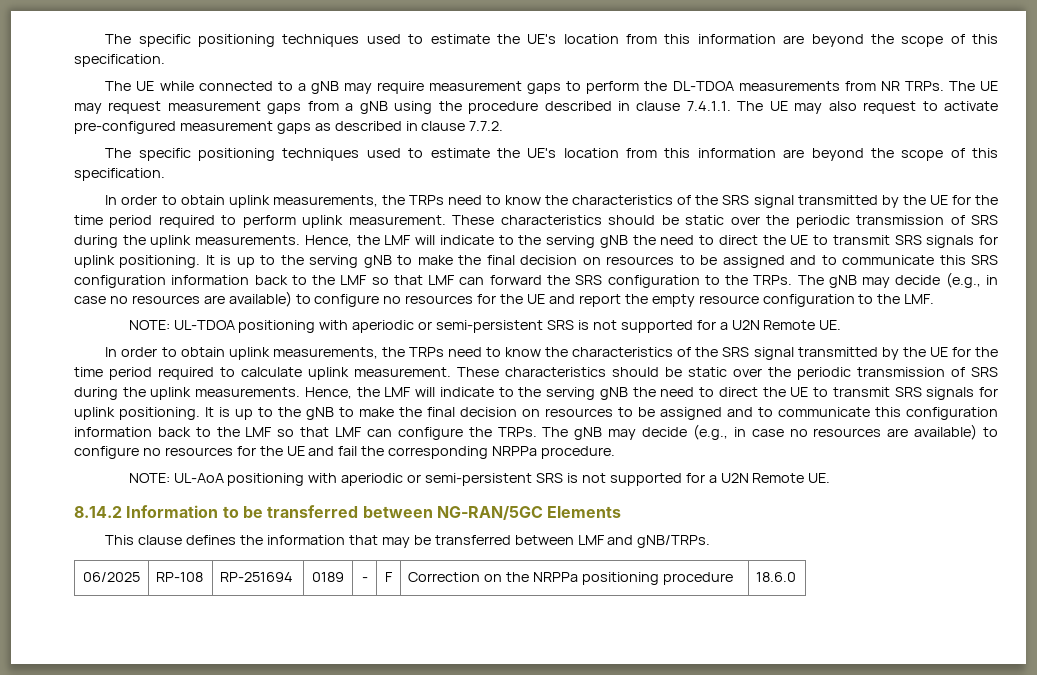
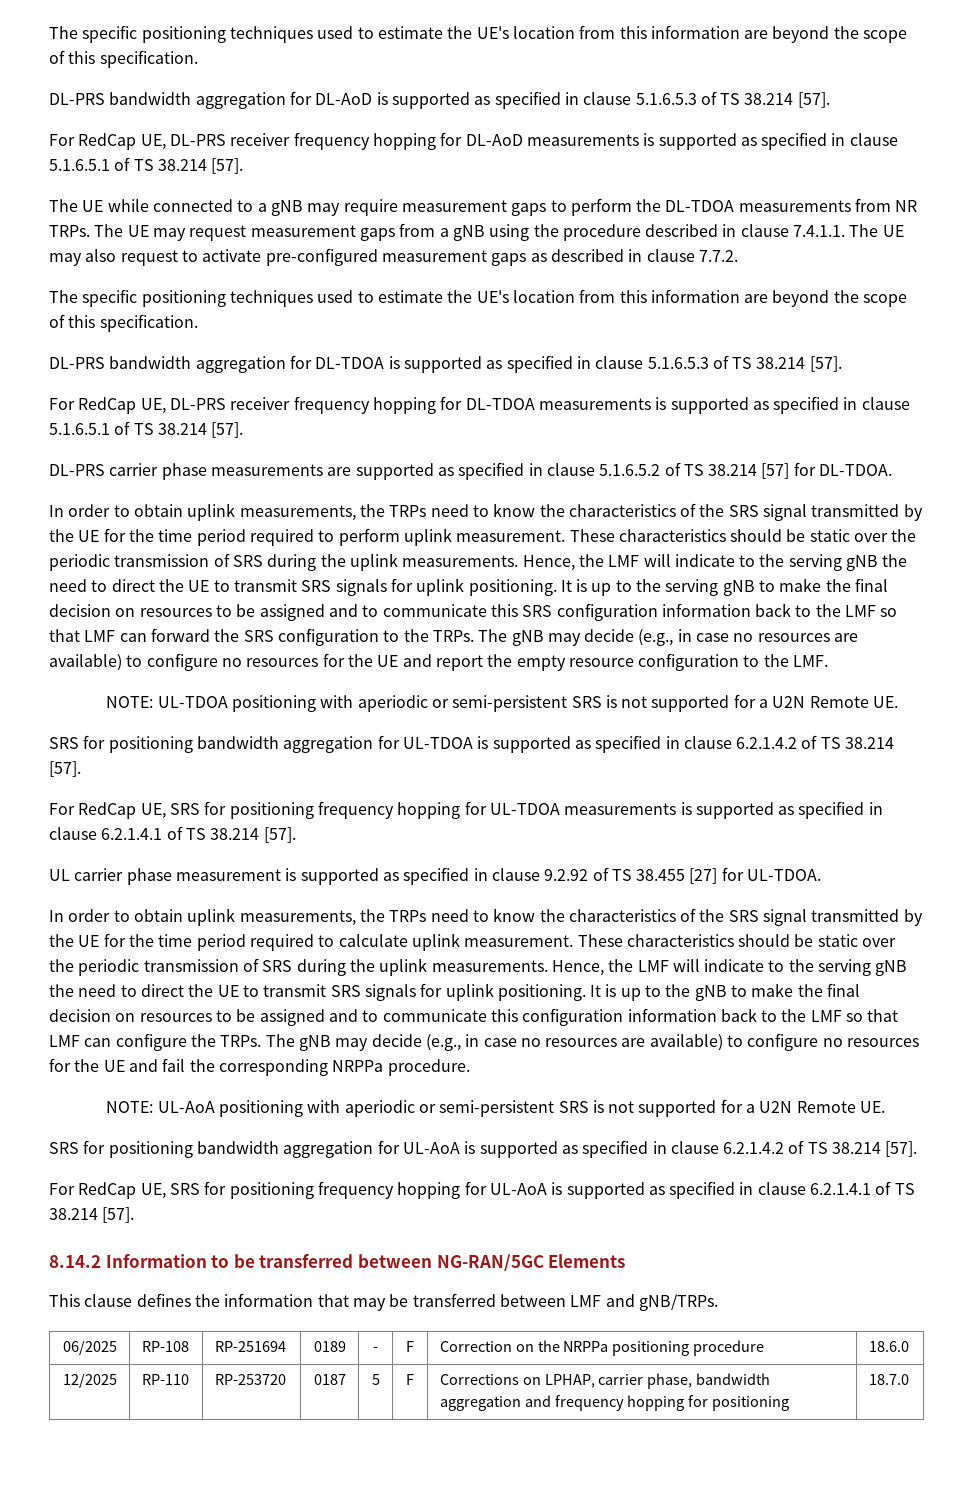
+ DL-PRS bandwidth aggregation for DL-AoD is supported as specified in clause 5.1.6.5.3 of TS 38.214 [57].
+ For RedCap UE, DL-PRS receiver frequency hopping for DL-AoD measurements is supported as specified in clause 5.1.6.5.1 of TS 38.214 [57].
+ DL-PRS bandwidth aggregation for DL-TDOA is supported as specified in clause 5.1.6.5.3 of TS 38.214 [57].
+ For RedCap UE, DL-PRS receiver frequency hopping for DL-TDOA measurements is supported as specified in clause 5.1.6.5.1 of TS 38.214 [57].
+ DL-PRS carrier phase measurements are supported as specified in clause 5.1.6.5.2 of TS 38.214 [57] for DL-TDOA.
+ SRS for positioning bandwidth aggregation for UL-TDOA is supported as specified in clause 6.2.1.4.2 of TS 38.214 [57].
+ For RedCap UE, SRS for positioning frequency hopping for UL-TDOA measurements is supported as specified in clause 6.2.1.4.1 of TS 38.214 [57].
+ UL carrier phase measurement is supported as specified in clause 9.2.92 of TS 38.455 [27] for UL-TDOA.
+ SRS for positioning bandwidth aggregation for UL-AoA is supported as specified in clause 6.2.1.4.2 of TS 38.214 [57].
+ For RedCap UE, SRS for positioning frequency hopping for UL-AoA is supported as specified in clause 6.2.1.4.1 of TS 38.214 [57].
+ 12/2025 | RP-110 | RP-253720 | 0187 | 5 | F | Corrections on LPHAP, carrier phase, bandwidth aggregation and frequency hopping for positioning | 18.7.0

